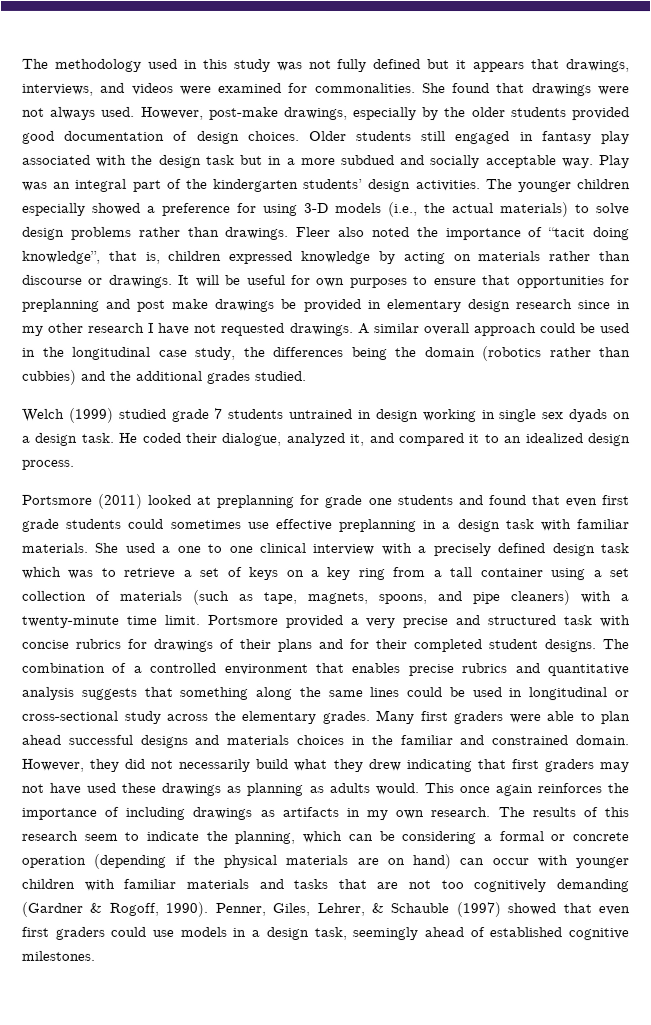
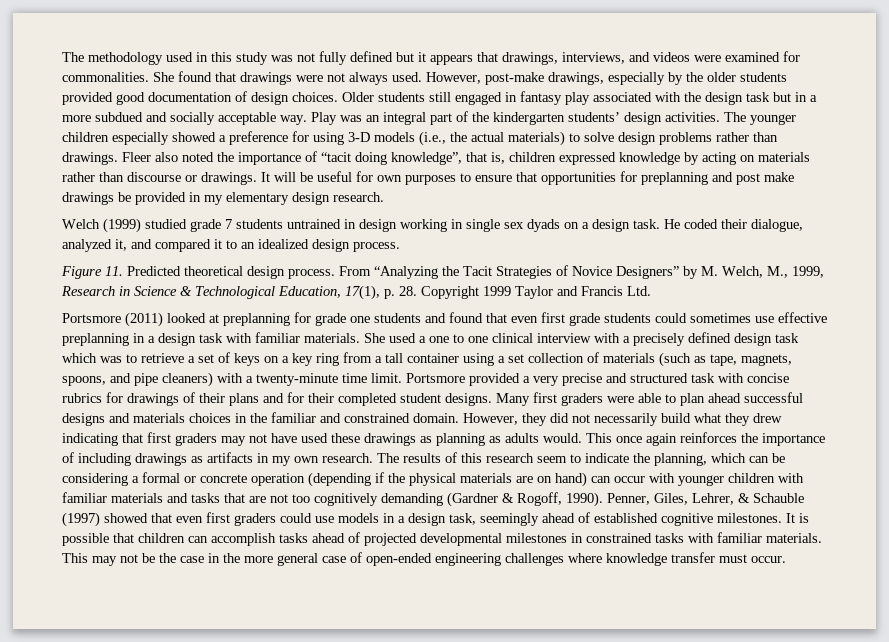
- It will be useful for own purposes to ensure that opportunities for preplanning and post make drawings be provided in elementary design research since in my other research I have not requested drawings. A similar overall approach could be used in the longitudinal case study, the differences being the domain (robotics rather than cubbies) and the additional grades studied.
+ It will be useful for own purposes to ensure that opportunities for preplanning and post make drawings be provided in my elementary design research.
+ Figure 11. Predicted theoretical design process. From “Analyzing the Tacit Strategies of Novice Designers” by M. Welch, M., 1999, Research in Science & Technological Education, 17(1), p. 28. Copyright 1999 Taylor and Francis Ltd.
- The combination of a controlled environment that enables precise rubrics and quantitative analysis suggests that something along the same lines could be used in longitudinal or cross-sectional study across the elementary grades.
+ It is possible that children can accomplish tasks ahead of projected developmental milestones in constrained tasks with familiar materials. This may not be the case in the more general case of open-ended engineering challenges where knowledge transfer must occur.

